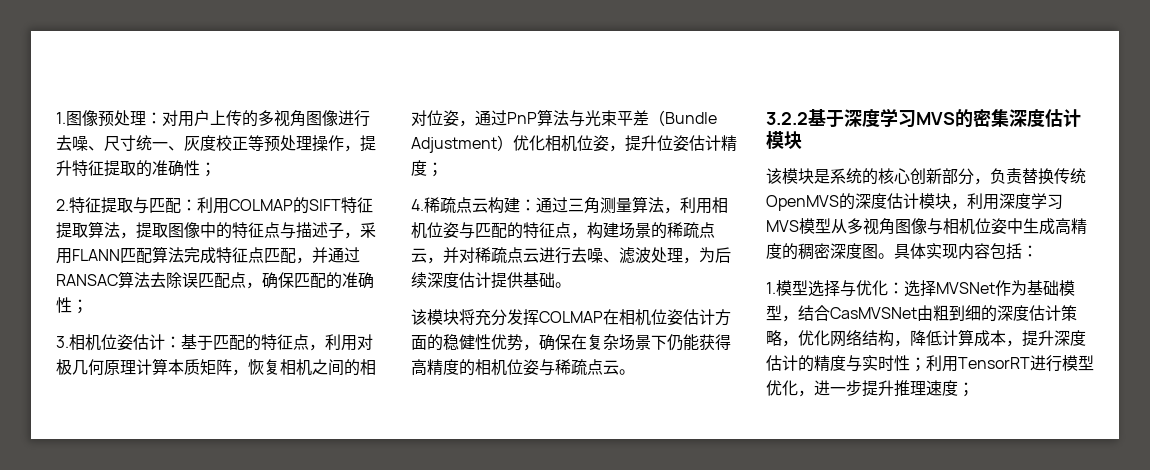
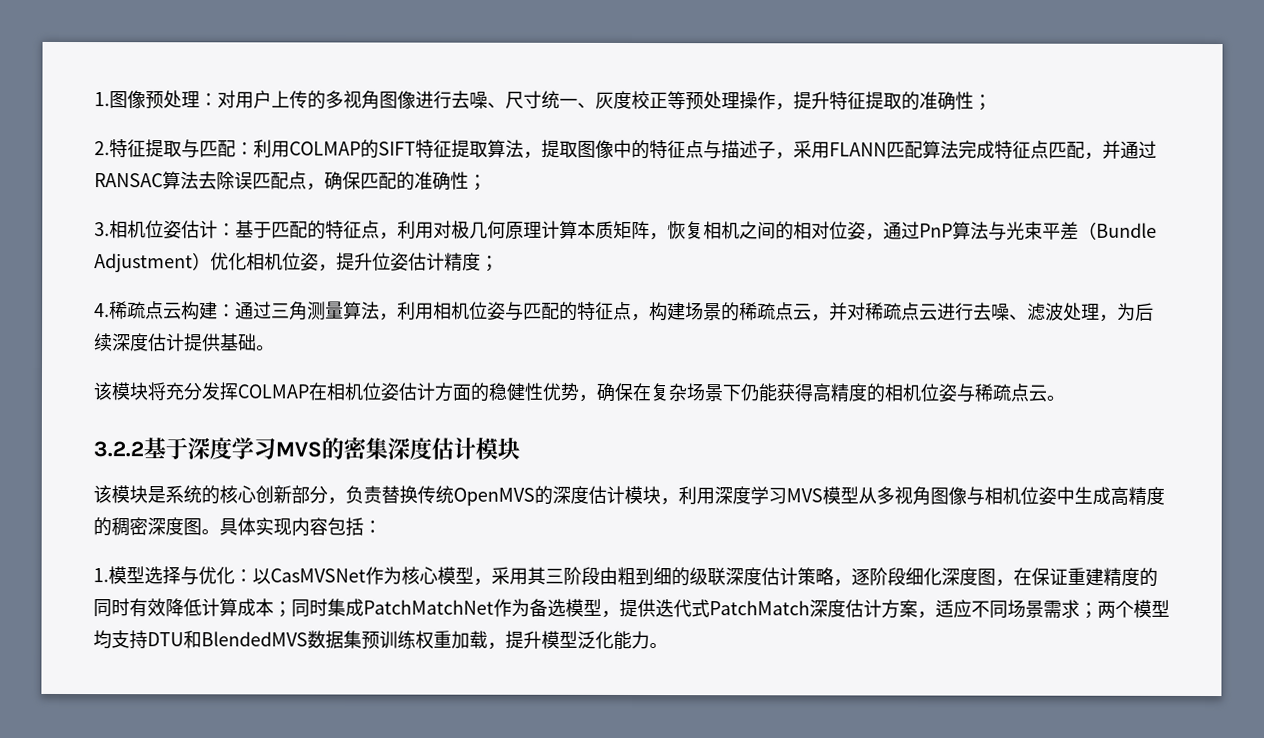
- 1.模型选择与优化：选择MVSNet作为基础模型，结合CasMVSNet由粗到细的深度估计策略，优化网络结构，降低计算成本，提升深度估计的精度与实时性；利用TensorRT进行模型优化，进一步提升推理速度；
+ 1.模型选择与优化：以CasMVSNet作为核心模型，采用其三阶段由粗到细的级联深度估计策略，逐阶段细化深度图，在保证重建精度的同时有效降低计算成本；同时集成PatchMatchNet作为备选模型，提供迭代式PatchMatch深度估计方案，适应不同场景需求；两个模型均支持DTU和BlendedMVS数据集预训练权重加载，提升模型泛化能力。

